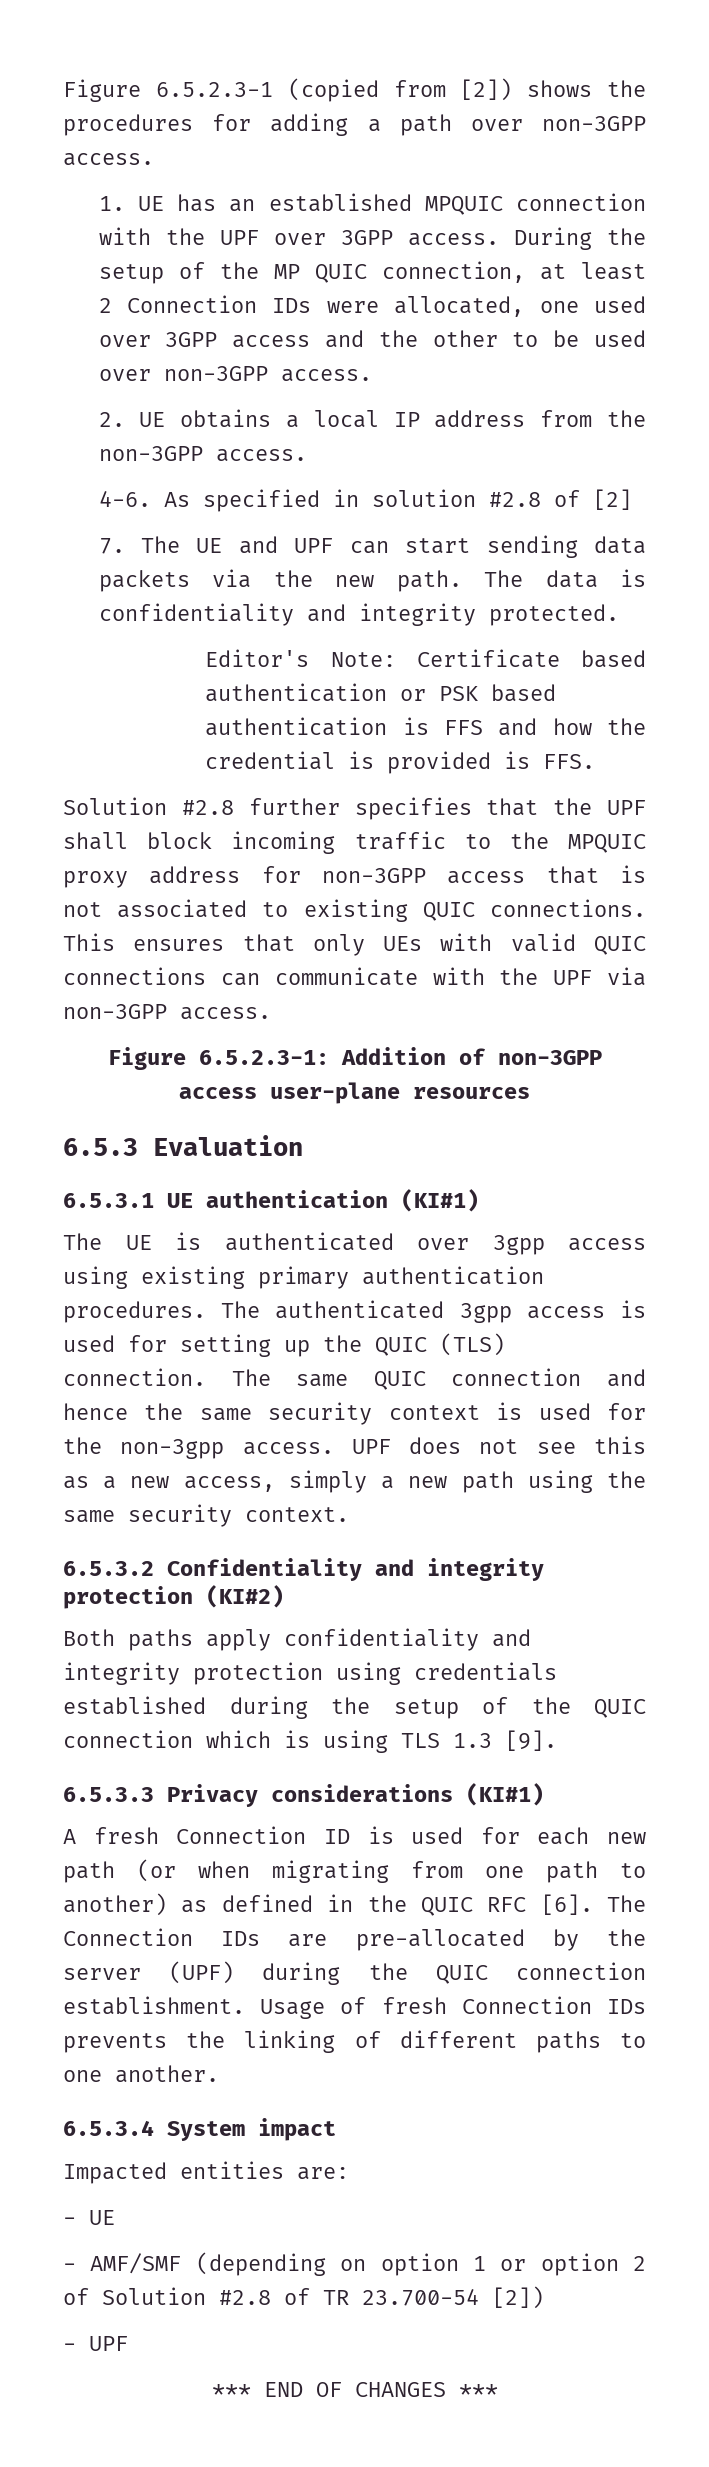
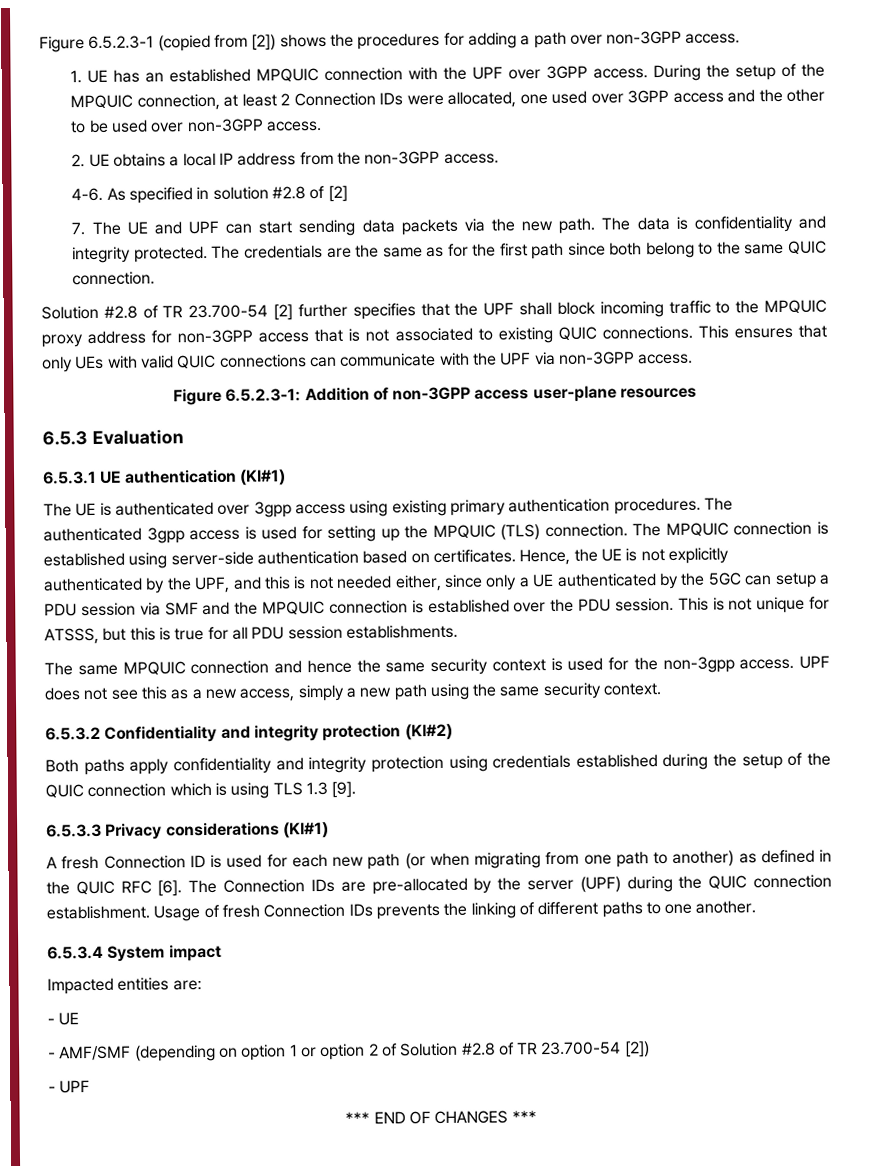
- During the setup of the MP QUIC connection, at least 2 Connection IDs were allocated, one used over 3GPP access and the other to be used over non-3GPP access.
+ During the setup of the MPQUIC connection, at least 2 Connection IDs were allocated, one used over 3GPP access and the other to be used over non-3GPP access.
- The data is confidentiality and integrity protected.
- Editor's Note: Certificate based authentication or PSK based authentication is FFS and how the credential is provided is FFS.
- Solution #2.8 further specifies that the UPF shall block incoming traffic to the MPQUIC proxy address for non-3GPP access that is not associated to existing QUIC connections.
+ The data is confidentiality and integrity protected. The credentials are the same as for the first path since both belong to the same QUIC connection.
+ Solution #2.8 of TR 23.700-54 [2] further specifies that the UPF shall block incoming traffic to the MPQUIC proxy address for non-3GPP access that is not associated to existing QUIC connections.
- The authenticated 3gpp access is used for setting up the QUIC (TLS) connection.
+ The authenticated 3gpp access is used for setting up the MPQUIC (TLS) connection.
- The same QUIC connection and hence the same security context is used for the non-3gpp access.
+ The MPQUIC connection is established using server-side authentication based on certificates. Hence, the UE is not explicitly authenticated by the UPF, and this is not needed either, since only a UE authenticated by the 5GC can setup a PDU session via SMF and the MPQUIC connection is established over the PDU session. This is not unique for ATSSS, but this is true for all PDU session establishments.
+ The same MPQUIC connection and hence the same security context is used for the non-3gpp access.

